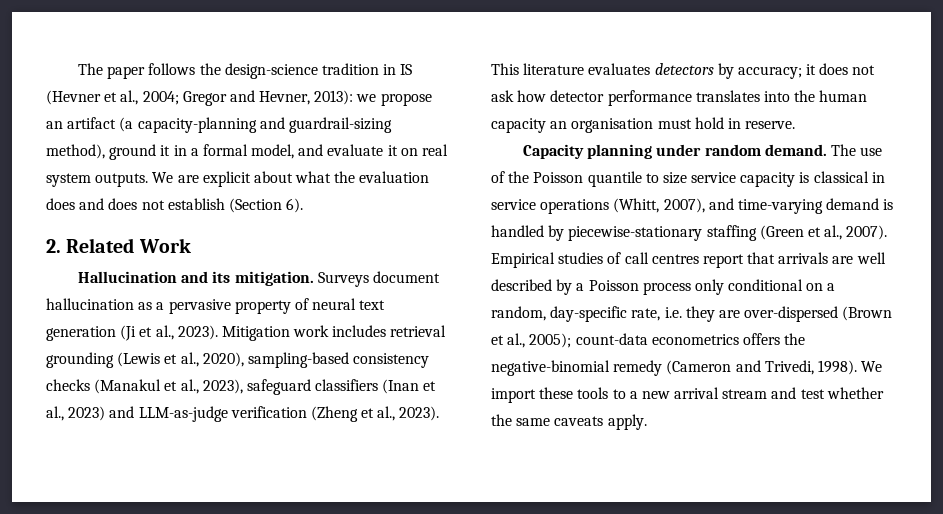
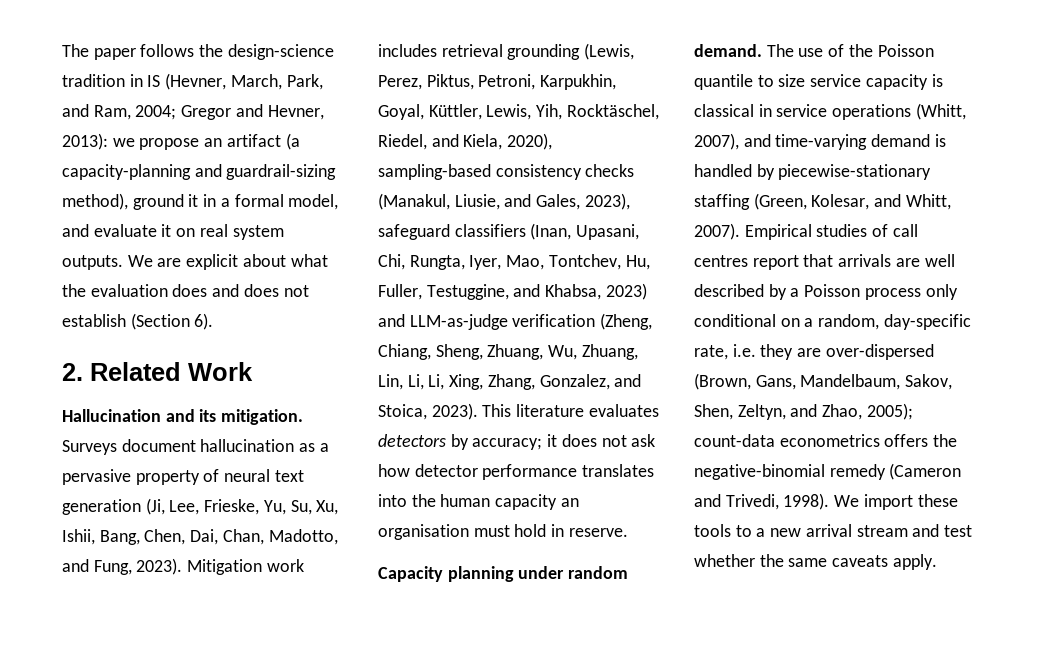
- The paper follows the design-science tradition in IS (Hevner et al., 2004; Gregor and Hevner, 2013): we propose an artifact (a capacity-planning and guardrail-sizing method), ground it in a formal model, and evaluate it on real system outputs.
+ The paper follows the design-science tradition in IS (Hevner, March, Park, and Ram, 2004; Gregor and Hevner, 2013): we propose an artifact (a capacity-planning and guardrail-sizing method), ground it in a formal model, and evaluate it on real system outputs.
- Surveys document hallucination as a pervasive property of neural text generation (Ji et al., 2023).
+ Surveys document hallucination as a pervasive property of neural text generation (Ji, Lee, Frieske, Yu, Su, Xu, Ishii, Bang, Chen, Dai, Chan, Madotto, and Fung, 2023).
- Mitigation work includes retrieval grounding (Lewis et al., 2020), sampling-based consistency checks (Manakul et al., 2023), safeguard classifiers (Inan et al., 2023) and LLM-as-judge verification (Zheng et al., 2023).
+ Mitigation work includes retrieval grounding (Lewis, Perez, Piktus, Petroni, Karpukhin, Goyal, Küttler, Lewis, Yih, Rocktäschel, Riedel, and Kiela, 2020), sampling-based consistency checks (Manakul, Liusie, and Gales, 2023), safeguard classifiers (Inan, Upasani, Chi, Rungta, Iyer, Mao, Tontchev, Hu, Fuller, Testuggine, and Khabsa, 2023) and LLM-as-judge verification (Zheng, Chiang, Sheng, Zhuang, Wu, Zhuang, Lin, Li, Li, Xing, Zhang, Gonzalez, and Stoica, 2023).
- The use of the Poisson quantile to size service capacity is classical in service operations (Whitt, 2007), and time-varying demand is handled by piecewise-stationary staffing (Green et al., 2007).
+ The use of the Poisson quantile to size service capacity is classical in service operations (Whitt, 2007), and time-varying demand is handled by piecewise-stationary staffing (Green, Kolesar, and Whitt, 2007).
- Empirical studies of call centres report that arrivals are well described by a Poisson process only conditional on a random, day-specific rate, i.e. they are over-dispersed (Brown et al., 2005); count-data econometrics offers the negative-binomial remedy (Cameron and Trivedi, 1998).
+ Empirical studies of call centres report that arrivals are well described by a Poisson process only conditional on a random, day-specific rate, i.e. they are over-dispersed (Brown, Gans, Mandelbaum, Sakov, Shen, Zeltyn, and Zhao, 2005); count-data econometrics offers the negative-binomial remedy (Cameron and Trivedi, 1998).

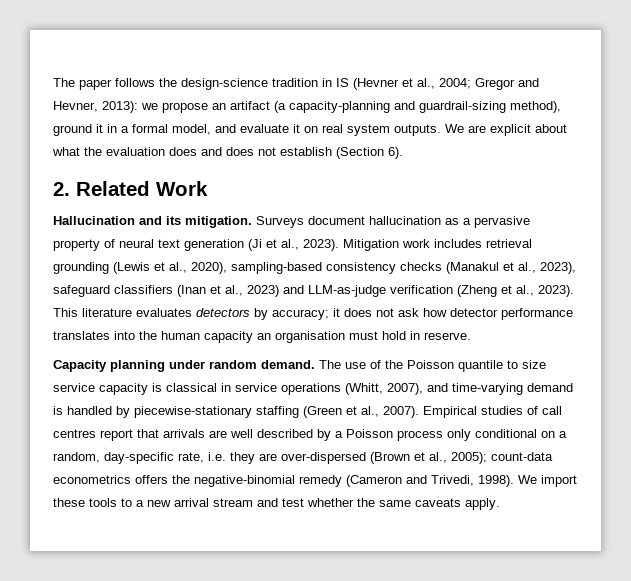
- The paper follows the design-science tradition in IS (Hevner, March, Park, and Ram, 2004; Gregor and Hevner, 2013): we propose an artifact (a capacity-planning and guardrail-sizing method), ground it in a formal model, and evaluate it on real system outputs.
+ The paper follows the design-science tradition in IS (Hevner et al., 2004; Gregor and Hevner, 2013): we propose an artifact (a capacity-planning and guardrail-sizing method), ground it in a formal model, and evaluate it on real system outputs.
- Surveys document hallucination as a pervasive property of neural text generation (Ji, Lee, Frieske, Yu, Su, Xu, Ishii, Bang, Chen, Dai, Chan, Madotto, and Fung, 2023).
+ Surveys document hallucination as a pervasive property of neural text generation (Ji et al., 2023).
- Mitigation work includes retrieval grounding (Lewis, Perez, Piktus, Petroni, Karpukhin, Goyal, Küttler, Lewis, Yih, Rocktäschel, Riedel, and Kiela, 2020), sampling-based consistency checks (Manakul, Liusie, and Gales, 2023), safeguard classifiers (Inan, Upasani, Chi, Rungta, Iyer, Mao, Tontchev, Hu, Fuller, Testuggine, and Khabsa, 2023) and LLM-as-judge verification (Zheng, Chiang, Sheng, Zhuang, Wu, Zhuang, Lin, Li, Li, Xing, Zhang, Gonzalez, and Stoica, 2023).
+ Mitigation work includes retrieval grounding (Lewis et al., 2020), sampling-based consistency checks (Manakul et al., 2023), safeguard classifiers (Inan et al., 2023) and LLM-as-judge verification (Zheng et al., 2023).
- The use of the Poisson quantile to size service capacity is classical in service operations (Whitt, 2007), and time-varying demand is handled by piecewise-stationary staffing (Green, Kolesar, and Whitt, 2007).
+ The use of the Poisson quantile to size service capacity is classical in service operations (Whitt, 2007), and time-varying demand is handled by piecewise-stationary staffing (Green et al., 2007).
- Empirical studies of call centres report that arrivals are well described by a Poisson process only conditional on a random, day-specific rate, i.e. they are over-dispersed (Brown, Gans, Mandelbaum, Sakov, Shen, Zeltyn, and Zhao, 2005); count-data econometrics offers the negative-binomial remedy (Cameron and Trivedi, 1998).
+ Empirical studies of call centres report that arrivals are well described by a Poisson process only conditional on a random, day-specific rate, i.e. they are over-dispersed (Brown et al., 2005); count-data econometrics offers the negative-binomial remedy (Cameron and Trivedi, 1998).

